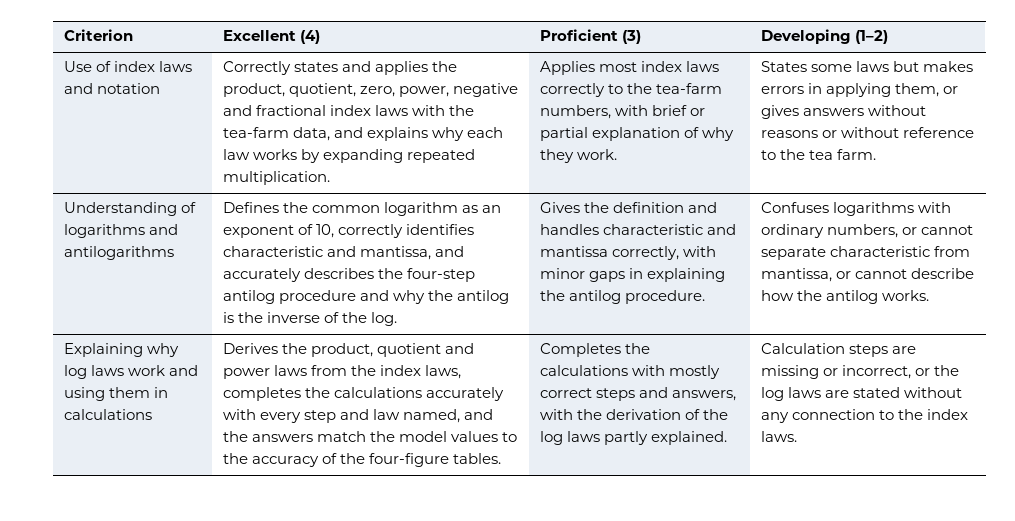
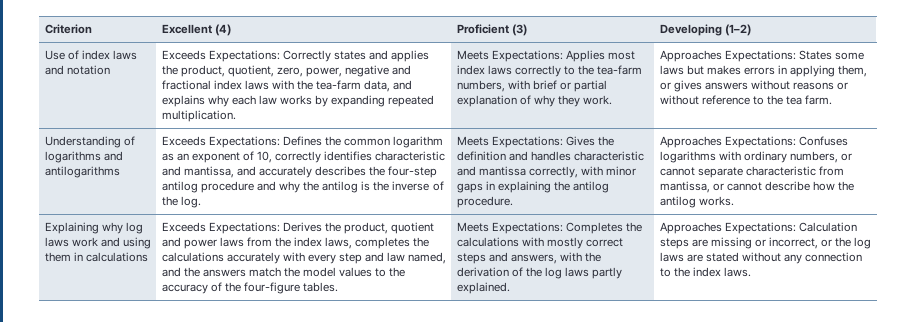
- Correctly states and applies the product, quotient, zero, power, negative and fractional index laws with the tea-farm data, and explains why each law works by expanding repeated multiplication.
+ Exceeds Expectations: Correctly states and applies the product, quotient, zero, power, negative and fractional index laws with the tea-farm data, and explains why each law works by expanding repeated multiplication.
- Applies most index laws correctly to the tea-farm numbers, with brief or partial explanation of why they work.
+ Meets Expectations: Applies most index laws correctly to the tea-farm numbers, with brief or partial explanation of why they work.
- States some laws but makes errors in applying them, or gives answers without reasons or without reference to the tea farm.
+ Approaches Expectations: States some laws but makes errors in applying them, or gives answers without reasons or without reference to the tea farm.
- Defines the common logarithm as an exponent of 10, correctly identifies characteristic and mantissa, and accurately describes the four-step antilog procedure and why the antilog is the inverse of the log.
+ Exceeds Expectations: Defines the common logarithm as an exponent of 10, correctly identifies characteristic and mantissa, and accurately describes the four-step antilog procedure and why the antilog is the inverse of the log.
- Gives the definition and handles characteristic and mantissa correctly, with minor gaps in explaining the antilog procedure.
+ Meets Expectations: Gives the definition and handles characteristic and mantissa correctly, with minor gaps in explaining the antilog procedure.
- Confuses logarithms with ordinary numbers, or cannot separate characteristic from mantissa, or cannot describe how the antilog works.
+ Approaches Expectations: Confuses logarithms with ordinary numbers, or cannot separate characteristic from mantissa, or cannot describe how the antilog works.
- Derives the product, quotient and power laws from the index laws, completes the calculations accurately with every step and law named, and the answers match the model values to the accuracy of the four-figure tables.
+ Exceeds Expectations: Derives the product, quotient and power laws from the index laws, completes the calculations accurately with every step and law named, and the answers match the model values to the accuracy of the four-figure tables.
- Completes the calculations with mostly correct steps and answers, with the derivation of the log laws partly explained.
+ Meets Expectations: Completes the calculations with mostly correct steps and answers, with the derivation of the log laws partly explained.
- Calculation steps are missing or incorrect, or the log laws are stated without any connection to the index laws.
+ Approaches Expectations: Calculation steps are missing or incorrect, or the log laws are stated without any connection to the index laws.

